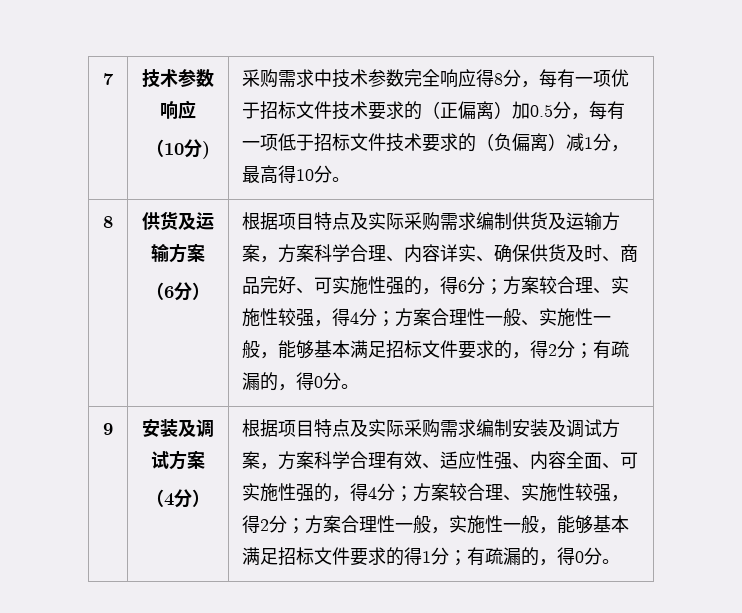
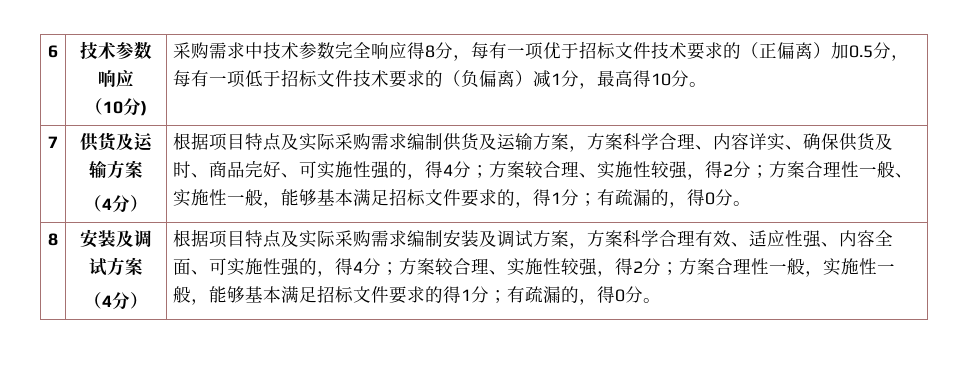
- 7
+ 6
  采购需求中技术参数完全响应得8分，每有一项优于招标文件技术要求的（正偏离）加0.5分，每有一项低于招标文件技术要求的（负偏离）减1分，最高得10分。
- 8 | 供货及运输方案
- （6分）
+ 7 | 供货及运输方案
+ （4分）
- 根据项目特点及实际采购需求编制供货及运输方案，方案科学合理、内容详实、确保供货及时、商品完好、可实施性强的，得6分；方案较合理、实施性较强，得4分；方案合理性一般、实施性一般，能够基本满足招标文件要求的，得2分；有疏漏的，得0分。
- 9
+ 根据项目特点及实际采购需求编制供货及运输方案，方案科学合理、内容详实、确保供货及时、商品完好、可实施性强的，得4分；方案较合理、实施性较强，得2分；方案合理性一般、实施性一般，能够基本满足招标文件要求的，得1分；有疏漏的，得0分。
+ 8

